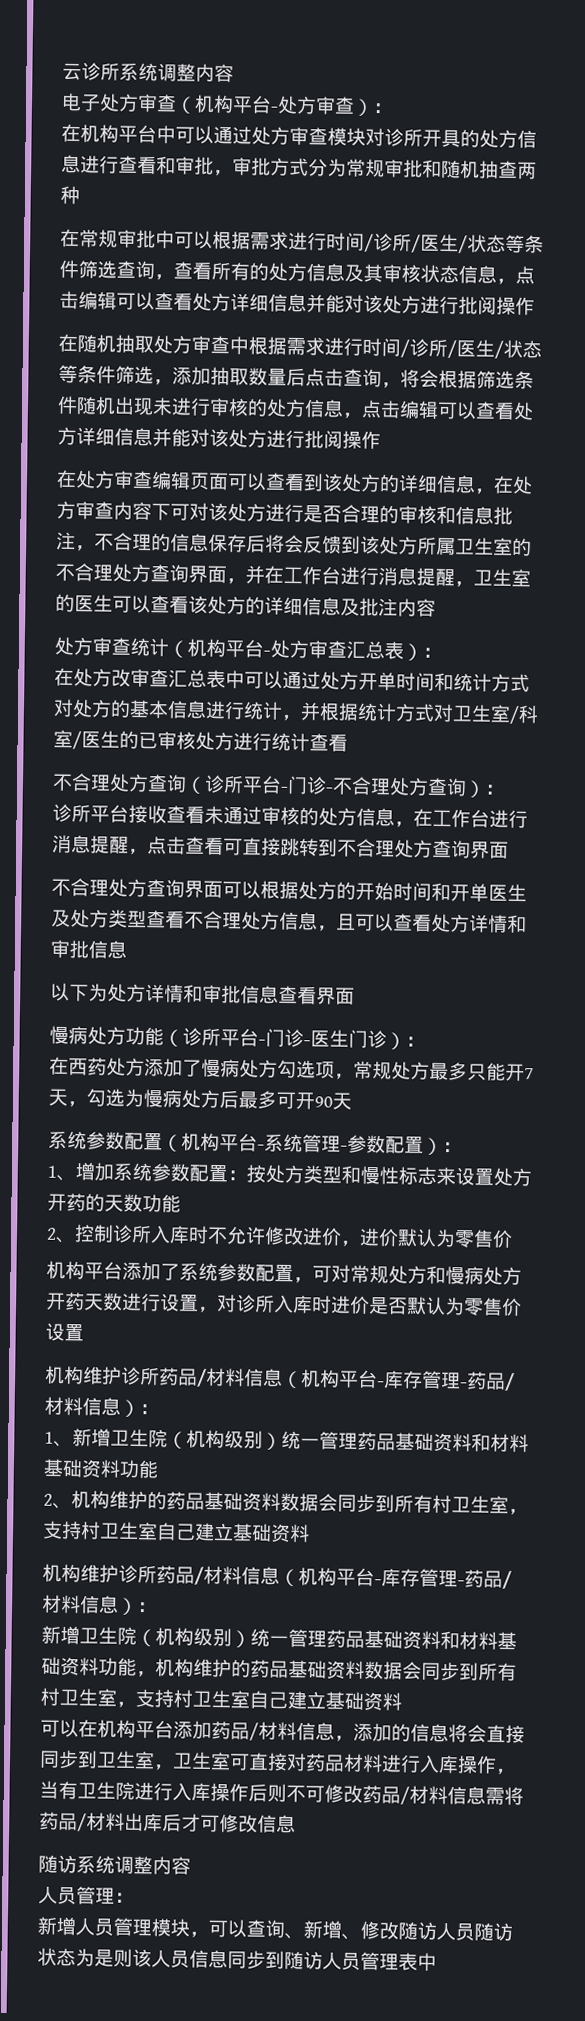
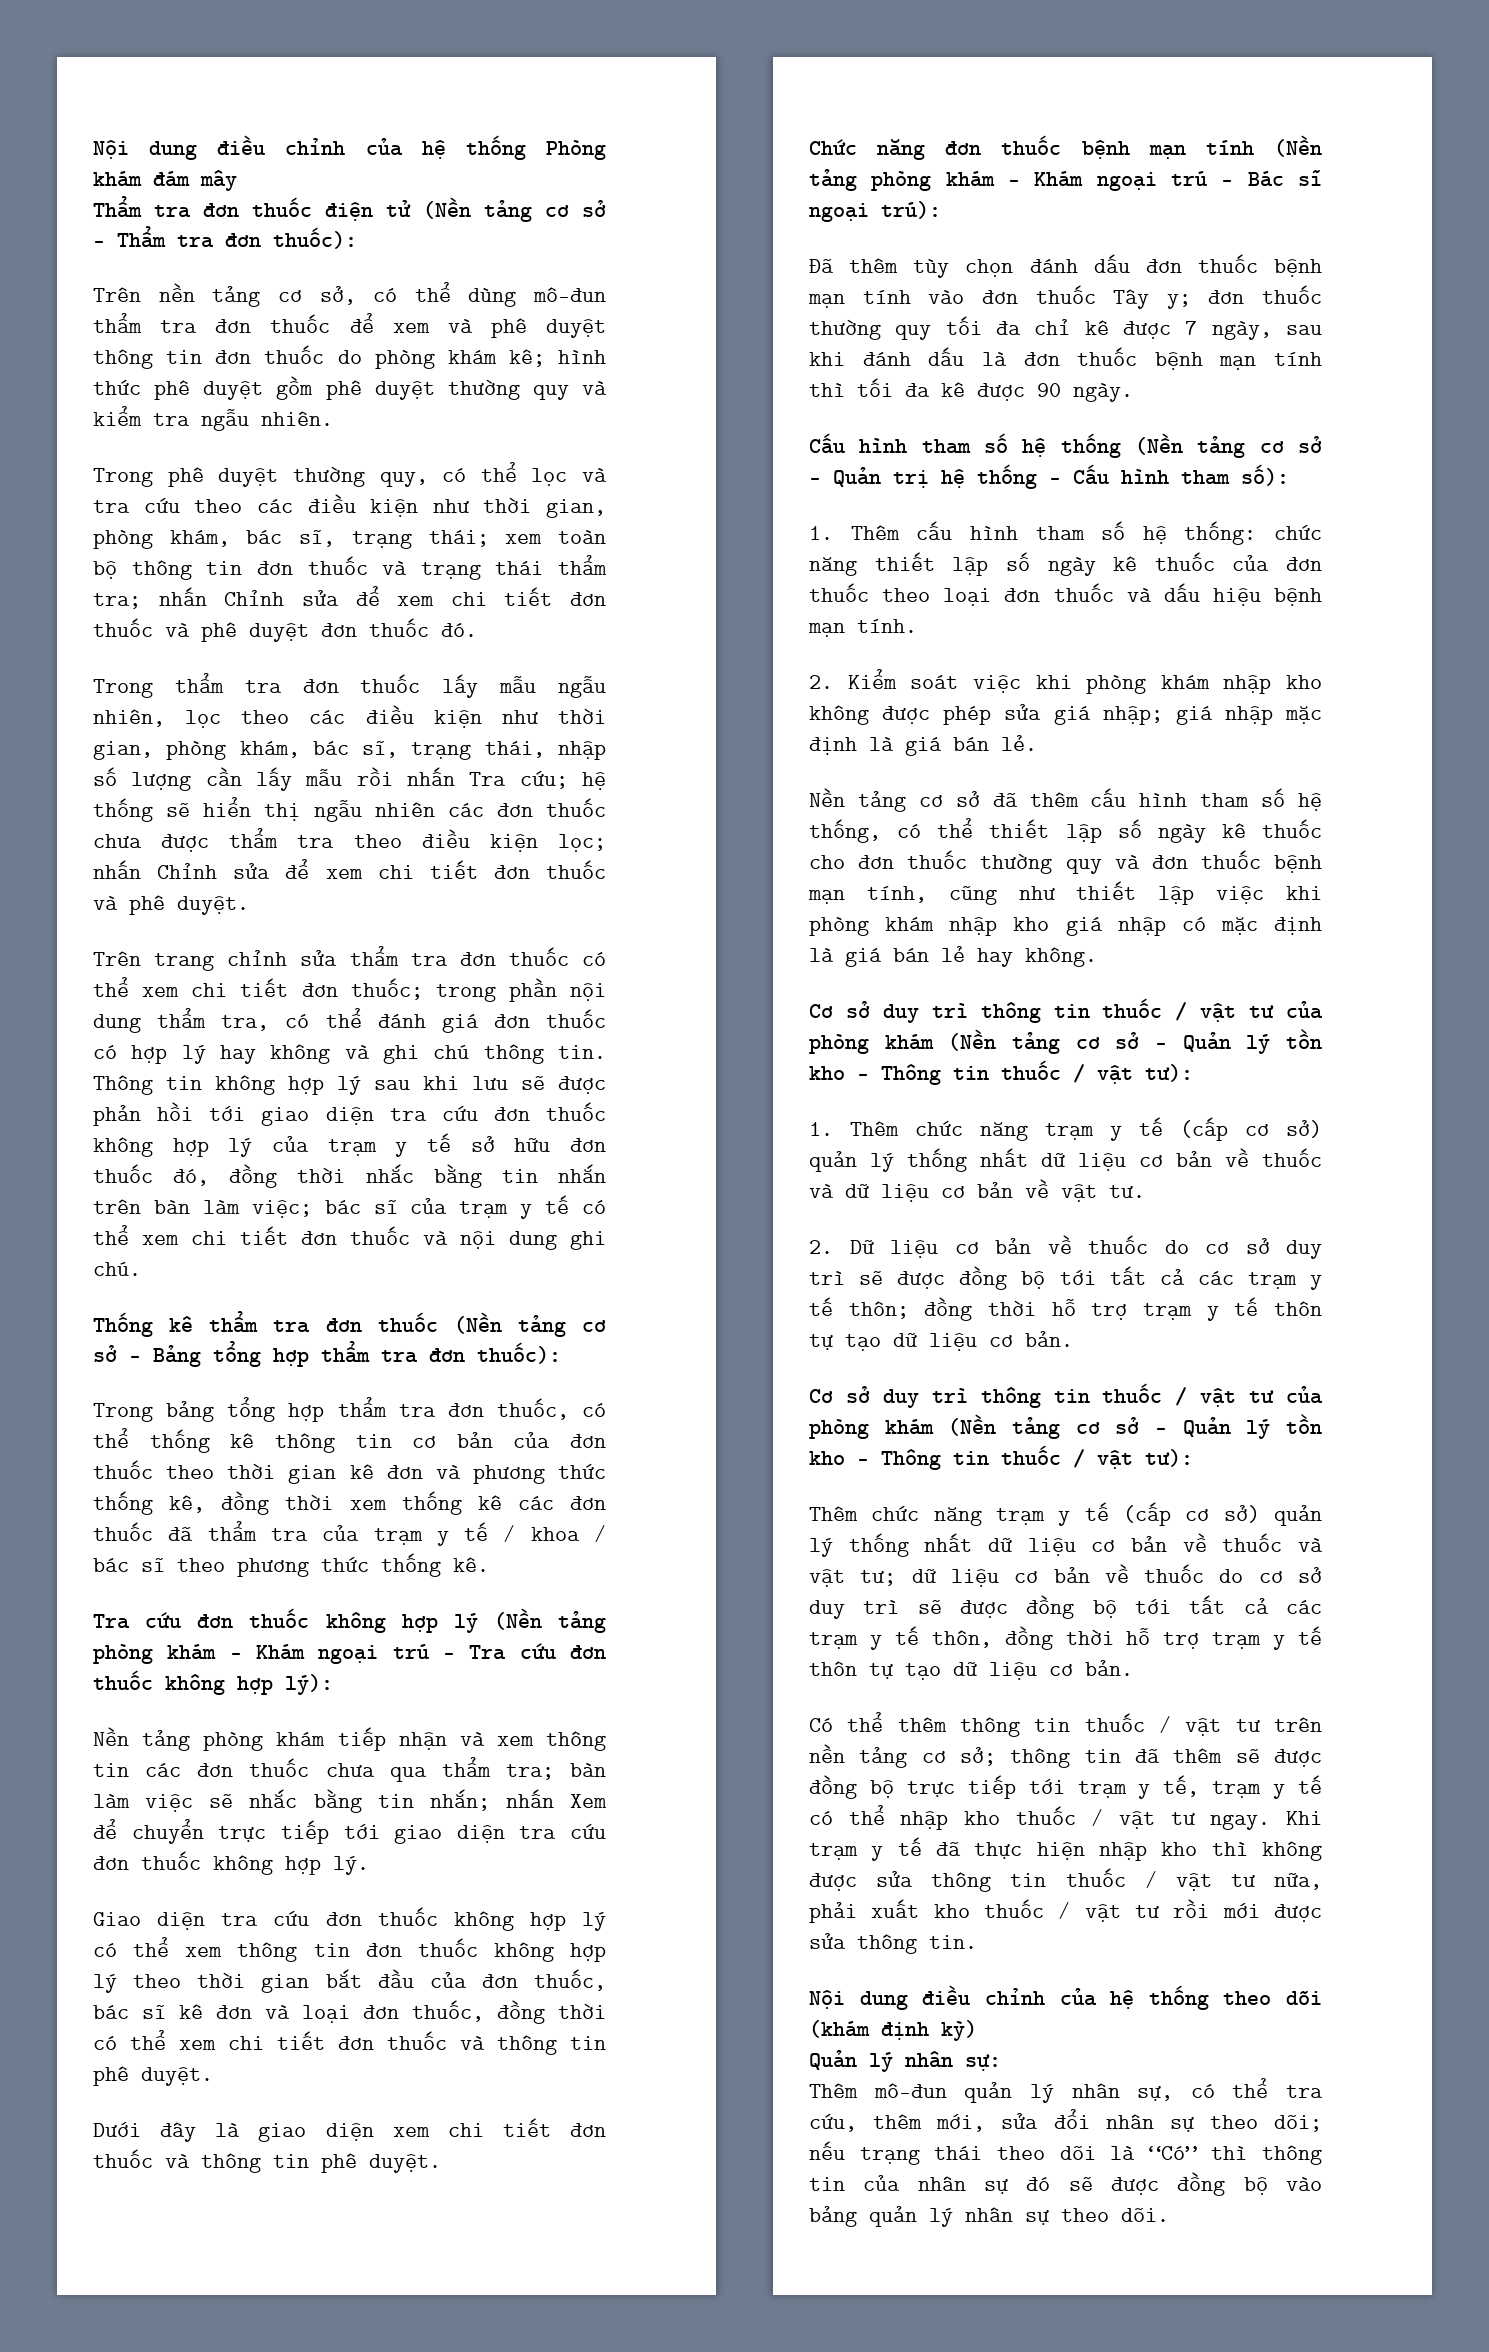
- 云诊所系统调整内容
- 电子处方审查（机构平台-处方审查）：
- 在机构平台中可以通过处方审查模块对诊所开具的处方信息进行查看和审批，审批方式分为常规审批和随机抽查两种
- 在常规审批中可以根据需求进行时间/诊所/医生/状态等条件筛选查询，查看所有的处方信息及其审核状态信息，点击编辑可以查看处方详细信息并能对该处方进行批阅操作
- 在随机抽取处方审查中根据需求进行时间/诊所/医生/状态等条件筛选，添加抽取数量后点击查询，将会根据筛选条件随机出现未进行审核的处方信息，点击编辑可以查看处方详细信息并能对该处方进行批阅操作
- 在处方审查编辑页面可以查看到该处方的详细信息，在处方审查内容下可对该处方进行是否合理的审核和信息批注，不合理的信息保存后将会反馈到该处方所属卫生室的不合理处方查询界面，并在工作台进行消息提醒，卫生室的医生可以查看该处方的详细信息及批注内容
- 处方审查统计（机构平台-处方审查汇总表）：
- 在处方改审查汇总表中可以通过处方开单时间和统计方式对处方的基本信息进行统计，并根据统计方式对卫生室/科室/医生的已审核处方进行统计查看
- 不合理处方查询（诊所平台-门诊-不合理处方查询）：
- 诊所平台接收查看未通过审核的处方信息，在工作台进行消息提醒，点击查看可直接跳转到不合理处方查询界面
- 不合理处方查询界面可以根据处方的开始时间和开单医生及处方类型查看不合理处方信息，且可以查看处方详情和审批信息
- 以下为处方详情和审批信息查看界面
- 慢病处方功能（诊所平台-门诊-医生门诊）：
- 在西药处方添加了慢病处方勾选项，常规处方最多只能开7天，勾选为慢病处方后最多可开90天
- 系统参数配置（机构平台-系统管理-参数配置）：
- 1、增加系统参数配置：按处方类型和慢性标志来设置处方开药的天数功能
- 2、控制诊所入库时不允许修改进价，进价默认为零售价
- 机构平台添加了系统参数配置，可对常规处方和慢病处方开药天数进行设置，对诊所入库时进价是否默认为零售价设置
- 机构维护诊所药品/材料信息（机构平台-库存管理-药品/材料信息）：
- 1、新增卫生院（机构级别）统一管理药品基础资料和材料基础资料功能
- 2、机构维护的药品基础资料数据会同步到所有村卫生室，支持村卫生室自己建立基础资料
- 机构维护诊所药品/材料信息（机构平台-库存管理-药品/材料信息）：
- 新增卫生院（机构级别）统一管理药品基础资料和材料基础资料功能，机构维护的药品基础资料数据会同步到所有村卫生室，支持村卫生室自己建立基础资料
- 可以在机构平台添加药品/材料信息，添加的信息将会直接同步到卫生室，卫生室可直接对药品材料进行入库操作，当有卫生院进行入库操作后则不可修改药品/材料信息需将药品/材料出库后才可修改信息
- 随访系统调整内容
- 人员管理：
- 新增人员管理模块，可以查询、新增、修改随访人员随访状态为是则该人员信息同步到随访人员管理表中
+ Nội dung điều chỉnh của hệ thống Phòng khám đám mây
+ Thẩm tra đơn thuốc điện tử (Nền tảng cơ sở – Thẩm tra đơn thuốc):
+ Trên nền tảng cơ sở, có thể dùng mô-đun thẩm tra đơn thuốc để xem và phê duyệt thông tin đơn thuốc do phòng khám kê; hình thức phê duyệt gồm phê duyệt thường quy và kiểm tra ngẫu nhiên.
+ Trong phê duyệt thường quy, có thể lọc và tra cứu theo các điều kiện như thời gian, phòng khám, bác sĩ, trạng thái; xem toàn bộ thông tin đơn thuốc và trạng thái thẩm tra; nhấn Chỉnh sửa để xem chi tiết đơn thuốc và phê duyệt đơn thuốc đó.
+ Trong thẩm tra đơn thuốc lấy mẫu ngẫu nhiên, lọc theo các điều kiện như thời gian, phòng khám, bác sĩ, trạng thái, nhập số lượng cần lấy mẫu rồi nhấn Tra cứu; hệ thống sẽ hiển thị ngẫu nhiên các đơn thuốc chưa được thẩm tra theo điều kiện lọc; nhấn Chỉnh sửa để xem chi tiết đơn thuốc và phê duyệt.
+ Trên trang chỉnh sửa thẩm tra đơn thuốc có thể xem chi tiết đơn thuốc; trong phần nội dung thẩm tra, có thể đánh giá đơn thuốc có hợp lý hay không và ghi chú thông tin. Thông tin không hợp lý sau khi lưu sẽ được phản hồi tới giao diện tra cứu đơn thuốc không hợp lý của trạm y tế sở hữu đơn thuốc đó, đồng thời nhắc bằng tin nhắn trên bàn làm việc; bác sĩ của trạm y tế có thể xem chi tiết đơn thuốc và nội dung ghi chú.
+ Thống kê thẩm tra đơn thuốc (Nền tảng cơ sở – Bảng tổng hợp thẩm tra đơn thuốc):
+ Trong bảng tổng hợp thẩm tra đơn thuốc, có thể thống kê thông tin cơ bản của đơn thuốc theo thời gian kê đơn và phương thức thống kê, đồng thời xem thống kê các đơn thuốc đã thẩm tra của trạm y tế / khoa / bác sĩ theo phương thức thống kê.
+ Tra cứu đơn thuốc không hợp lý (Nền tảng phòng khám – Khám ngoại trú – Tra cứu đơn thuốc không hợp lý):
+ Nền tảng phòng khám tiếp nhận và xem thông tin các đơn thuốc chưa qua thẩm tra; bàn làm việc sẽ nhắc bằng tin nhắn; nhấn Xem để chuyển trực tiếp tới giao diện tra cứu đơn thuốc không hợp lý.
+ Giao diện tra cứu đơn thuốc không hợp lý có thể xem thông tin đơn thuốc không hợp lý theo thời gian bắt đầu của đơn thuốc, bác sĩ kê đơn và loại đơn thuốc, đồng thời có thể xem chi tiết đơn thuốc và thông tin phê duyệt.
+ Dưới đây là giao diện xem chi tiết đơn thuốc và thông tin phê duyệt.
+ Chức năng đơn thuốc bệnh mạn tính (Nền tảng phòng khám – Khám ngoại trú – Bác sĩ ngoại trú):
+ Đã thêm tùy chọn đánh dấu đơn thuốc bệnh mạn tính vào đơn thuốc Tây y; đơn thuốc thường quy tối đa chỉ kê được 7 ngày, sau khi đánh dấu là đơn thuốc bệnh mạn tính thì tối đa kê được 90 ngày.
+ Cấu hình tham số hệ thống (Nền tảng cơ sở – Quản trị hệ thống – Cấu hình tham số):
+ 1. Thêm cấu hình tham số hệ thống: chức năng thiết lập số ngày kê thuốc của đơn thuốc theo loại đơn thuốc và dấu hiệu bệnh mạn tính.
+ 2. Kiểm soát việc khi phòng khám nhập kho không được phép sửa giá nhập; giá nhập mặc định là giá bán lẻ.
+ Nền tảng cơ sở đã thêm cấu hình tham số hệ thống, có thể thiết lập số ngày kê thuốc cho đơn thuốc thường quy và đơn thuốc bệnh mạn tính, cũng như thiết lập việc khi phòng khám nhập kho giá nhập có mặc định là giá bán lẻ hay không.
+ Cơ sở duy trì thông tin thuốc / vật tư của phòng khám (Nền tảng cơ sở – Quản lý tồn kho – Thông tin thuốc / vật tư):
+ 1. Thêm chức năng trạm y tế (cấp cơ sở) quản lý thống nhất dữ liệu cơ bản về thuốc và dữ liệu cơ bản về vật tư.
+ 2. Dữ liệu cơ bản về thuốc do cơ sở duy trì sẽ được đồng bộ tới tất cả các trạm y tế thôn; đồng thời hỗ trợ trạm y tế thôn tự tạo dữ liệu cơ bản.
+ Cơ sở duy trì thông tin thuốc / vật tư của phòng khám (Nền tảng cơ sở – Quản lý tồn kho – Thông tin thuốc / vật tư):
+ Thêm chức năng trạm y tế (cấp cơ sở) quản lý thống nhất dữ liệu cơ bản về thuốc và vật tư; dữ liệu cơ bản về thuốc do cơ sở duy trì sẽ được đồng bộ tới tất cả các trạm y tế thôn, đồng thời hỗ trợ trạm y tế thôn tự tạo dữ liệu cơ bản.
+ Có thể thêm thông tin thuốc / vật tư trên nền tảng cơ sở; thông tin đã thêm sẽ được đồng bộ trực tiếp tới trạm y tế, trạm y tế có thể nhập kho thuốc / vật tư ngay. Khi trạm y tế đã thực hiện nhập kho thì không được sửa thông tin thuốc / vật tư nữa, phải xuất kho thuốc / vật tư rồi mới được sửa thông tin.
+ Nội dung điều chỉnh của hệ thống theo dõi (khám định kỳ)
+ Quản lý nhân sự:
+ Thêm mô-đun quản lý nhân sự, có thể tra cứu, thêm mới, sửa đổi nhân sự theo dõi; nếu trạng thái theo dõi là “Có” thì thông tin của nhân sự đó sẽ được đồng bộ vào bảng quản lý nhân sự theo dõi.

